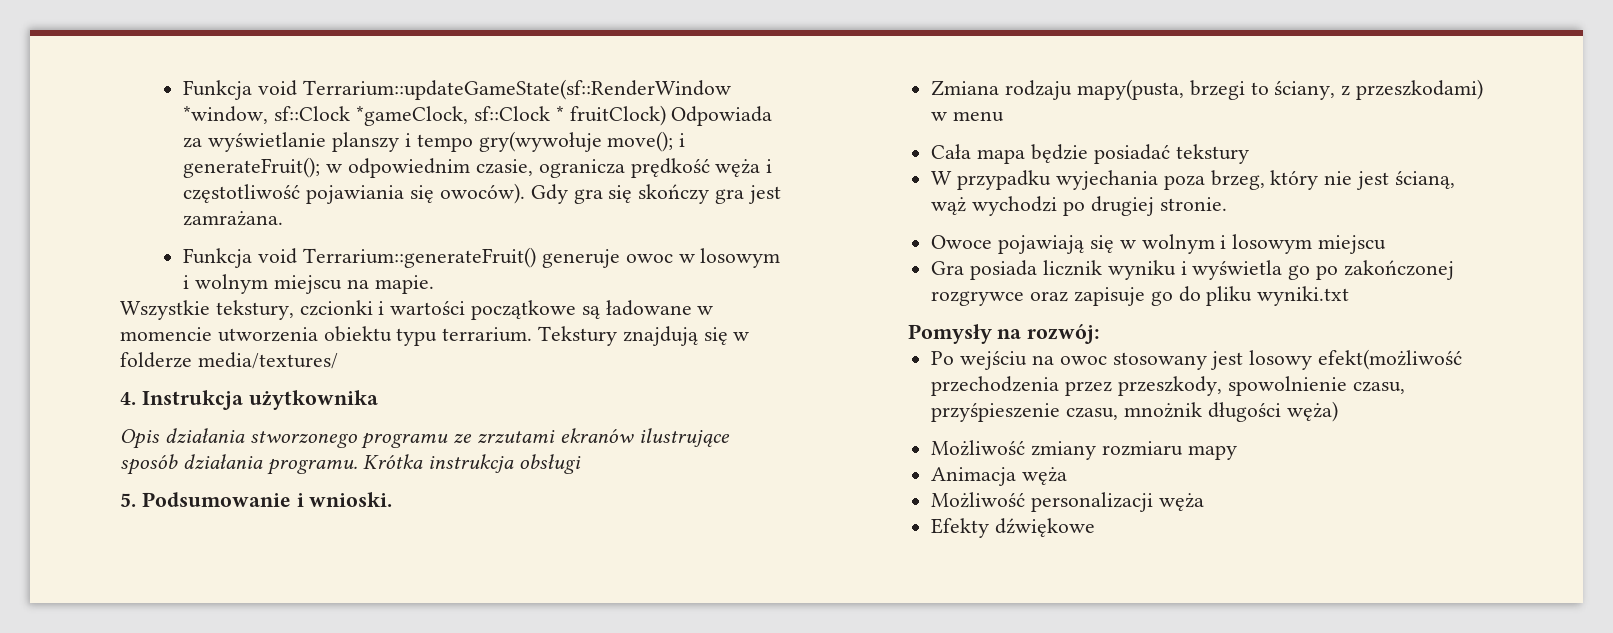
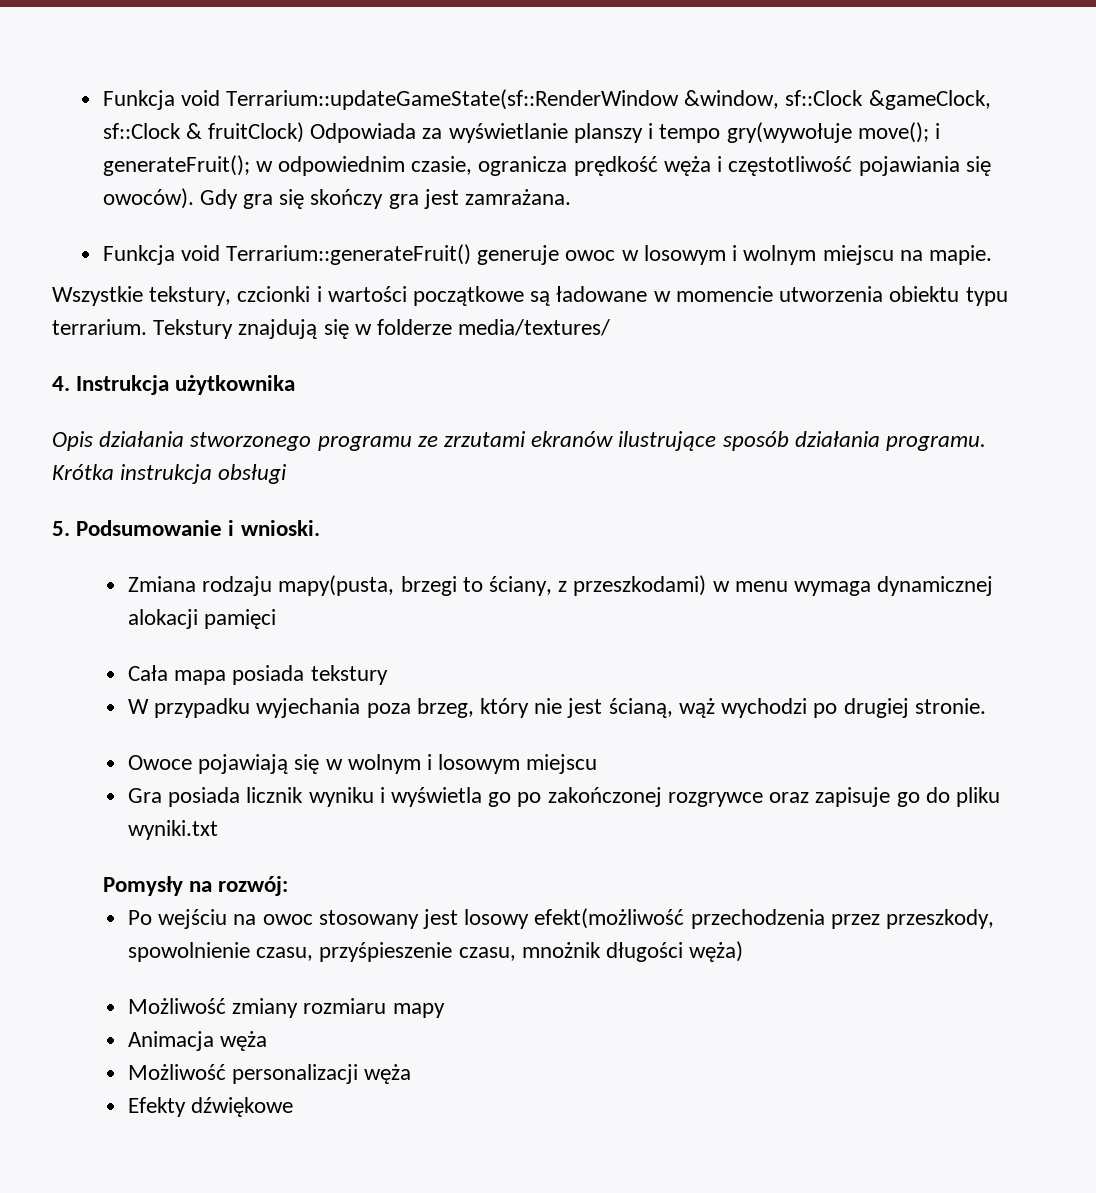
- Funkcja void Terrarium::updateGameState(sf::RenderWindow *window, sf::Clock *gameClock, sf::Clock * fruitClock) Odpowiada za wyświetlanie planszy i tempo gry(wywołuje move(); i generateFruit(); w odpowiednim czasie, ogranicza prędkość węża i częstotliwość pojawiania się owoców).
+ Funkcja void Terrarium::updateGameState(sf::RenderWindow &window, sf::Clock &gameClock, sf::Clock & fruitClock) Odpowiada za wyświetlanie planszy i tempo gry(wywołuje move(); i generateFruit(); w odpowiednim czasie, ogranicza prędkość węża i częstotliwość pojawiania się owoców).
- Zmiana rodzaju mapy(pusta, brzegi to ściany, z przeszkodami) w menu
+ Zmiana rodzaju mapy(pusta, brzegi to ściany, z przeszkodami) w menu wymaga dynamicznej alokacji pamięci
- Cała mapa będzie posiadać tekstury
+ Cała mapa posiada tekstury

